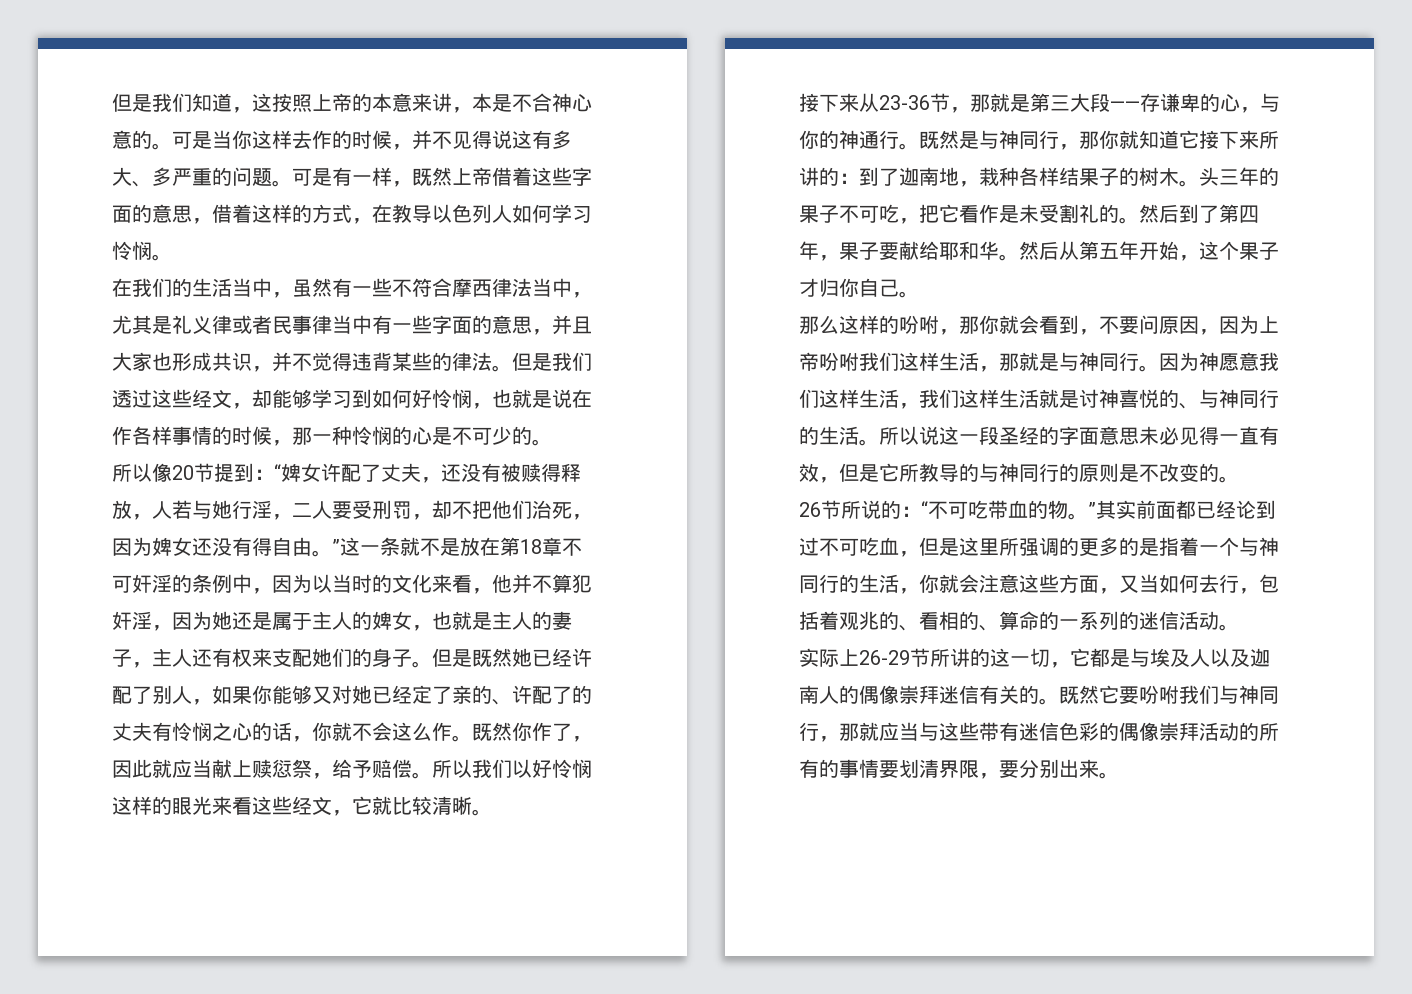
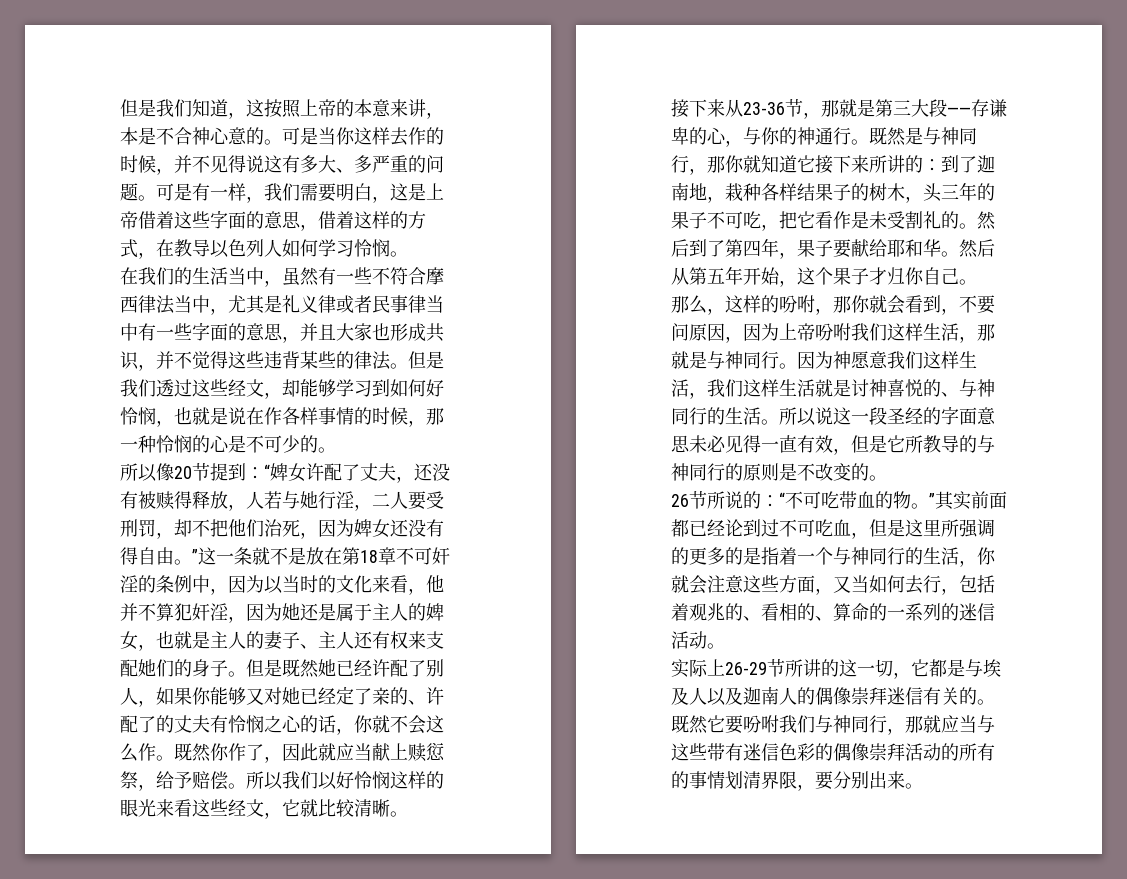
- 可是有一样，既然上帝借着这些字面的意思，借着这样的方式，在教导以色列人如何学习怜悯。
+ 可是有一样，我们需要明白，这是上帝借着这些字面的意思，借着这样的方式，在教导以色列人如何学习怜悯。
- 在我们的生活当中，虽然有一些不符合摩西律法当中，尤其是礼义律或者民事律当中有一些字面的意思，并且大家也形成共识，并不觉得违背某些的律法。
+ 在我们的生活当中，虽然有一些不符合摩西律法当中，尤其是礼义律或者民事律当中有一些字面的意思，并且大家也形成共识，并不觉得这些违背某些的律法。
- “婢女许配了丈夫，还没有被赎得释放，人若与她行淫，二人要受刑罚，却不把他们治死，因为婢女还没有得自由。”这一条就不是放在第18章不可奸淫的条例中，因为以当时的文化来看，他并不算犯奸淫，因为她还是属于主人的婢女，也就是主人的妻子，主人还有权来支配她们的身子。
+ “婢女许配了丈夫，还没有被赎得释放，人若与她行淫，二人要受刑罚，却不把他们治死，因为婢女还没有得自由。”这一条就不是放在第18章不可奸淫的条例中，因为以当时的文化来看，他并不算犯奸淫，因为她还是属于主人的婢女，也就是主人的妻子、主人还有权来支配她们的身子。
- 既然是与神同行，那你就知道它接下来所讲的：到了迦南地，栽种各样结果子的树木。头三年的果子不可吃，把它看作是未受割礼的。
+ 既然是与神同行，那你就知道它接下来所讲的：到了迦南地，栽种各样结果子的树木，头三年的果子不可吃，把它看作是未受割礼的。
- 那么这样的吩咐，那你就会看到，不要问原因，因为上帝吩咐我们这样生活，那就是与神同行。
+ 那么，这样的吩咐，那你就会看到，不要问原因，因为上帝吩咐我们这样生活，那就是与神同行。
- 既然它要吩咐我们与神同行，那就应当与这些带有迷信色彩的偶像崇拜活动的所有的事情要划清界限，要分别出来。
+ 既然它要吩咐我们与神同行，那就应当与这些带有迷信色彩的偶像崇拜活动的所有的事情划清界限，要分别出来。

